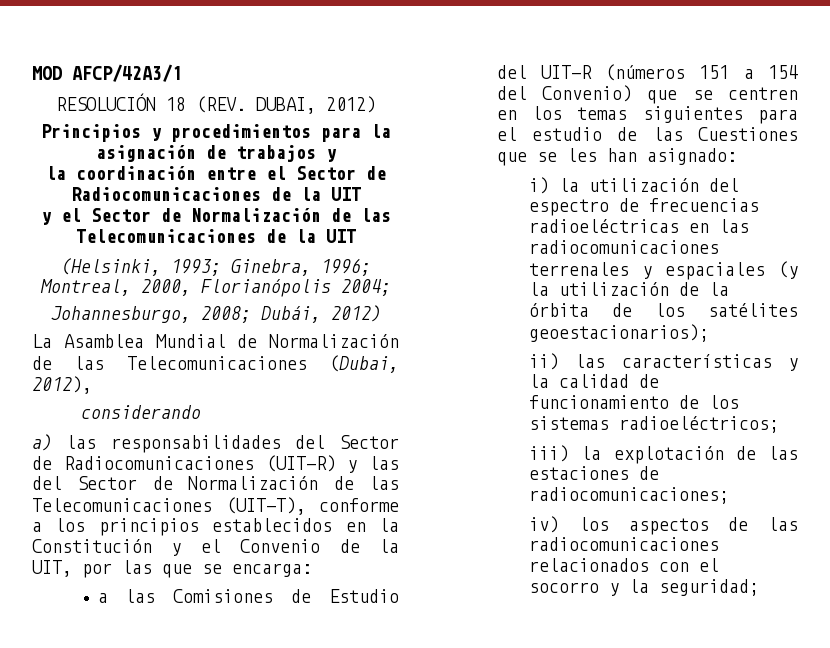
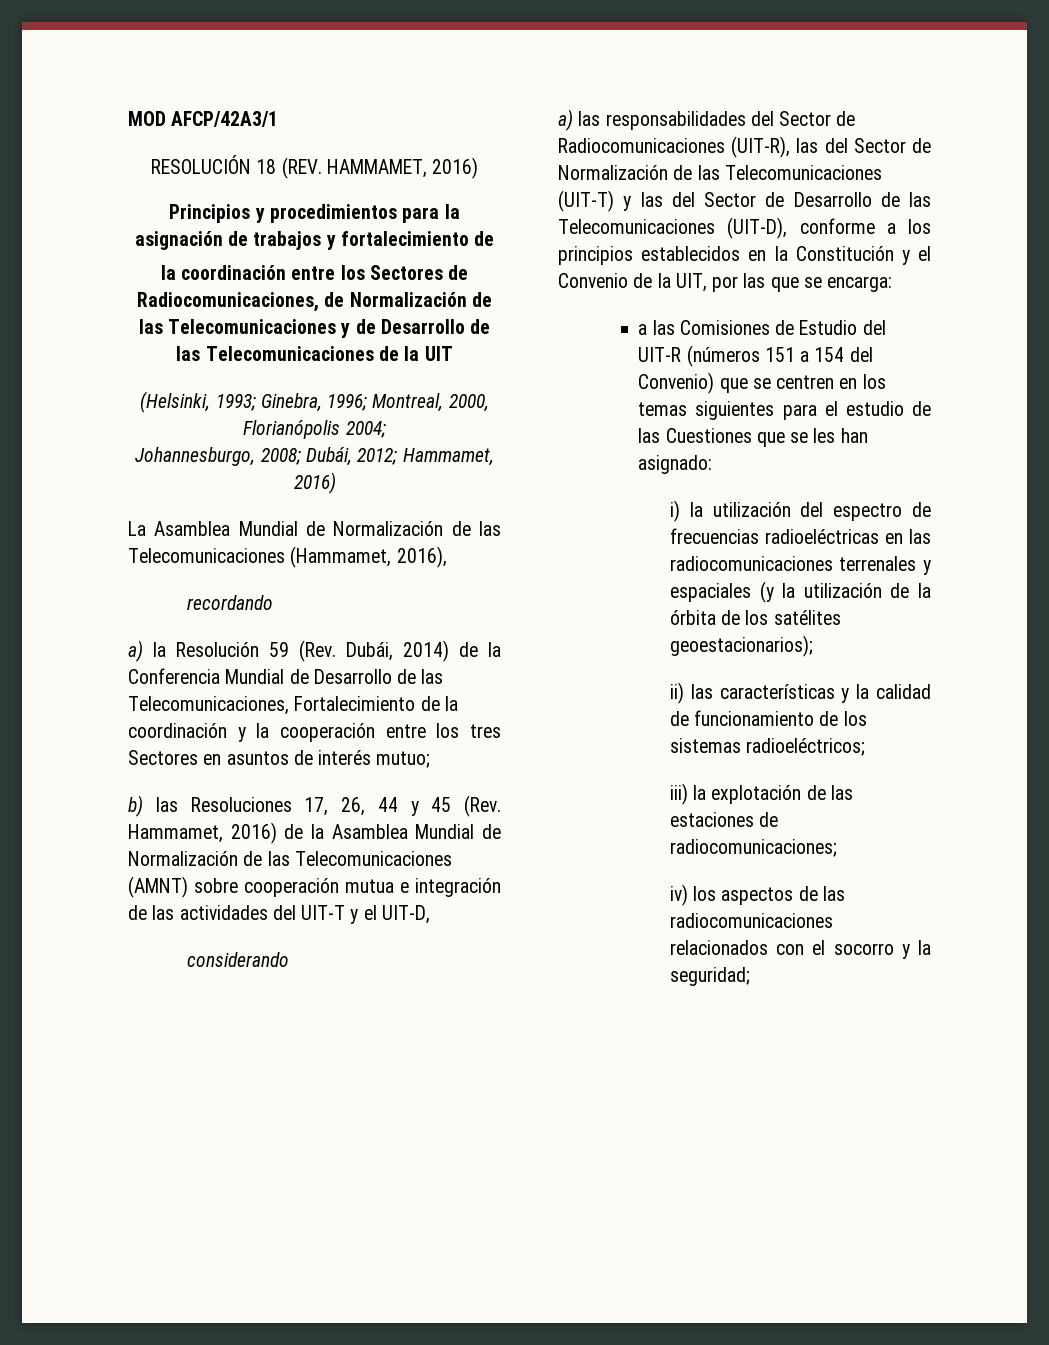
- RESOLUCIÓN 18 (REV. DUBAI, 2012)
+ RESOLUCIÓN 18 (REV. HAMMAMET, 2016)
- Principios y procedimientos para la asignación de trabajos y
+ Principios y procedimientos para la asignación de trabajos y fortalecimiento de
- la coordinación entre el Sector de Radiocomunicaciones de la UIT
- y el Sector de Normalización de las Telecomunicaciones de la UIT
+ la coordinación entre los Sectores de Radiocomunicaciones, de Normalización de las Telecomunicaciones y de Desarrollo de las Telecomunicaciones de la UIT
- Johannesburgo, 2008; Dubái, 2012)
+ Johannesburgo, 2008; Dubái, 2012; Hammamet, 2016)
- La Asamblea Mundial de Normalización de las Telecomunicaciones (Dubai, 2012),
+ La Asamblea Mundial de Normalización de las Telecomunicaciones (Hammamet, 2016),
+ recordando
+ a) la Resolución 59 (Rev. Dubái, 2014) de la Conferencia Mundial de Desarrollo de las Telecomunicaciones, Fortalecimiento de la coordinación y la cooperación entre los tres Sectores en asuntos de interés mutuo;
+ b) las Resoluciones 17, 26, 44 y 45 (Rev. Hammamet, 2016) de la Asamblea Mundial de Normalización de las Telecomunicaciones (AMNT) sobre cooperación mutua e integración de las actividades del UIT-T y el UIT-D,
- a) las responsabilidades del Sector de Radiocomunicaciones (UIT-R) y las del Sector de Normalización de las Telecomunicaciones (UIT-T), conforme a los principios establecidos en la Constitución y el Convenio de la UIT, por las que se encarga:
+ a) las responsabilidades del Sector de Radiocomunicaciones (UIT-R), las del Sector de Normalización de las Telecomunicaciones (UIT-T) y las del Sector de Desarrollo de las Telecomunicaciones (UIT-D), conforme a los principios establecidos en la Constitución y el Convenio de la UIT, por las que se encarga:

